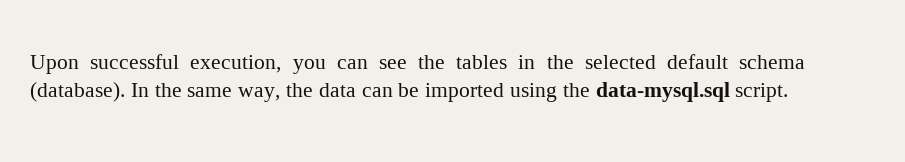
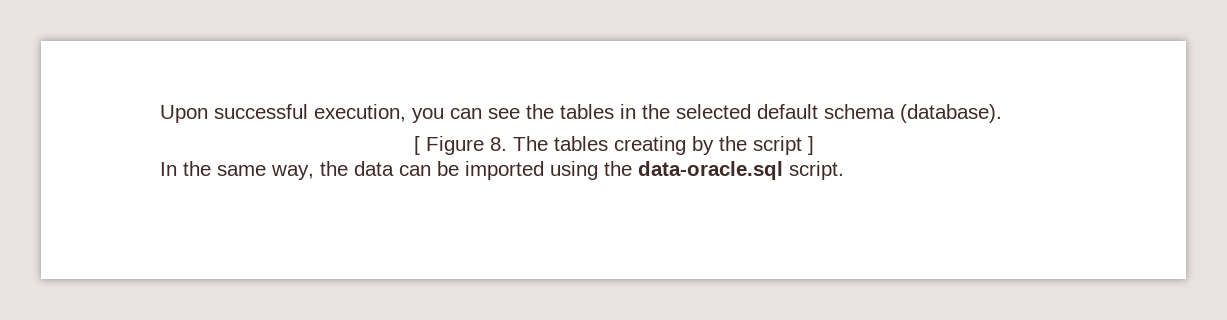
- Upon successful execution, you can see the tables in the selected default schema (database). In the same way, the data can be imported using the data-mysql.sql script.
+ Upon successful execution, you can see the tables in the selected default schema (database).
+ [ Figure 8. The tables creating by the script ]
+ In the same way, the data can be imported using the data-oracle.sql script.

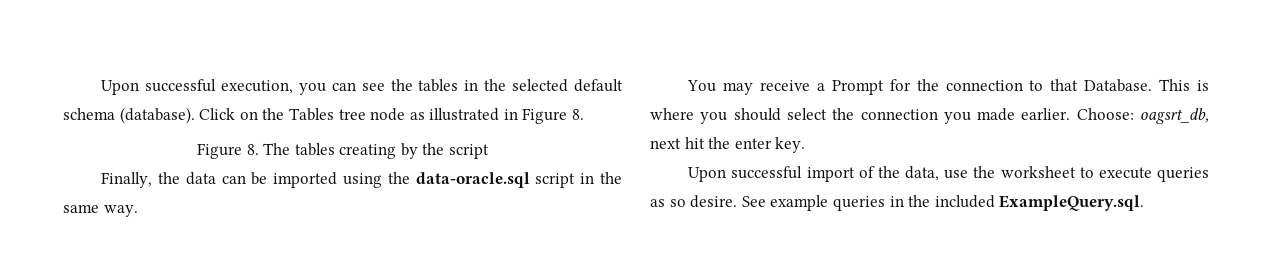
- Upon successful execution, you can see the tables in the selected default schema (database).
- [ Figure 8. The tables creating by the script ]
- In the same way, the data can be imported using the data-oracle.sql script.
+ Upon successful execution, you can see the tables in the selected default schema (database). Click on the Tables tree node as illustrated in Figure 8.
+ Figure 8. The tables creating by the script
+ Finally, the data can be imported using the data-oracle.sql script in the same way.
+ You may receive a Prompt for the connection to that Database. This is where you should select the connection you made earlier. Choose: oagsrt_db, next hit the enter key.
+ Upon successful import of the data, use the worksheet to execute queries as so desire. See example queries in the included ExampleQuery.sql.

